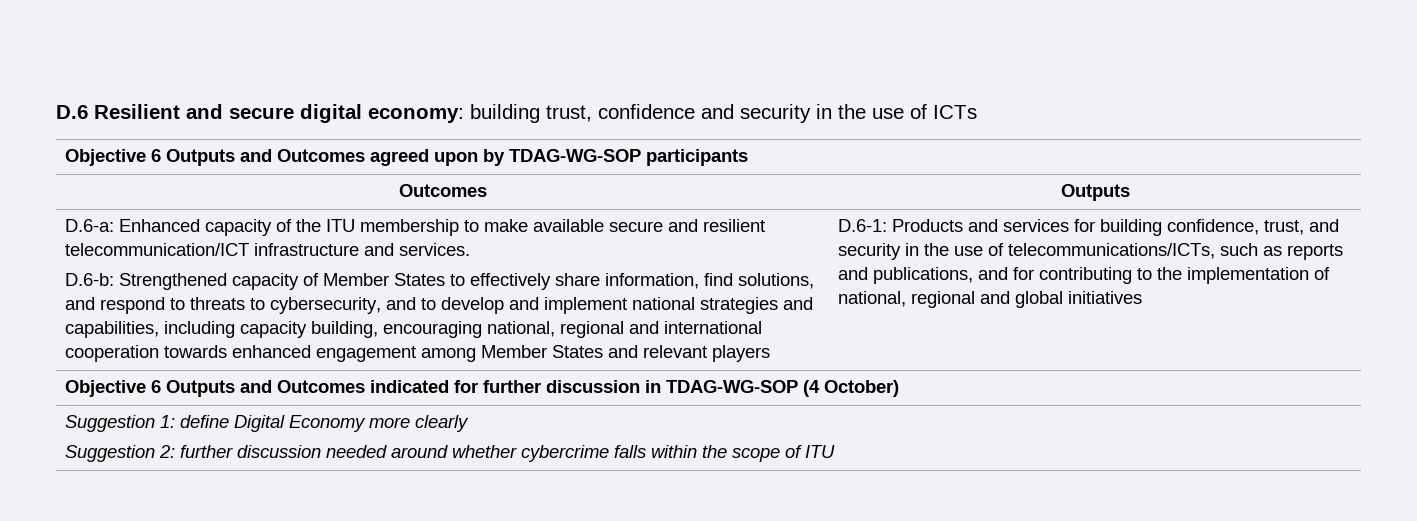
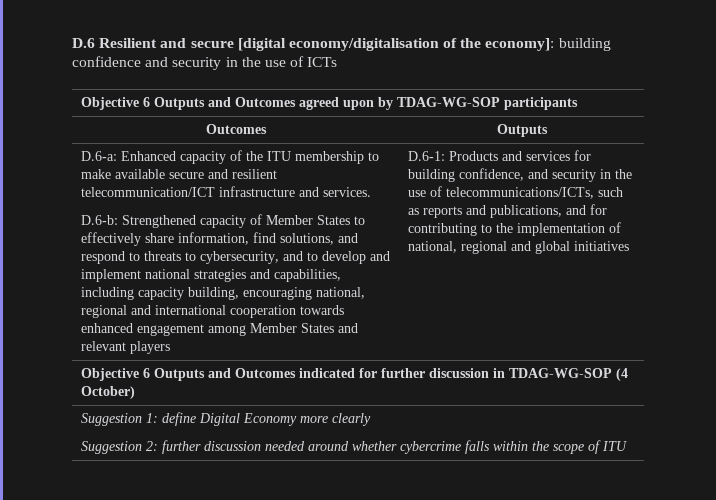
- D.6 Resilient and secure digital economy: building trust, confidence and security in the use of ICTs
+ D.6 Resilient and secure [digital economy/digitalisation of the economy]: building confidence and security in the use of ICTs
- D.6-1: Products and services for building confidence, trust, and security in the use of telecommunications/ICTs, such as reports and publications, and for contributing to the implementation of national, regional and global initiatives
+ D.6-1: Products and services for building confidence, and security in the use of telecommunications/ICTs, such as reports and publications, and for contributing to the implementation of national, regional and global initiatives

